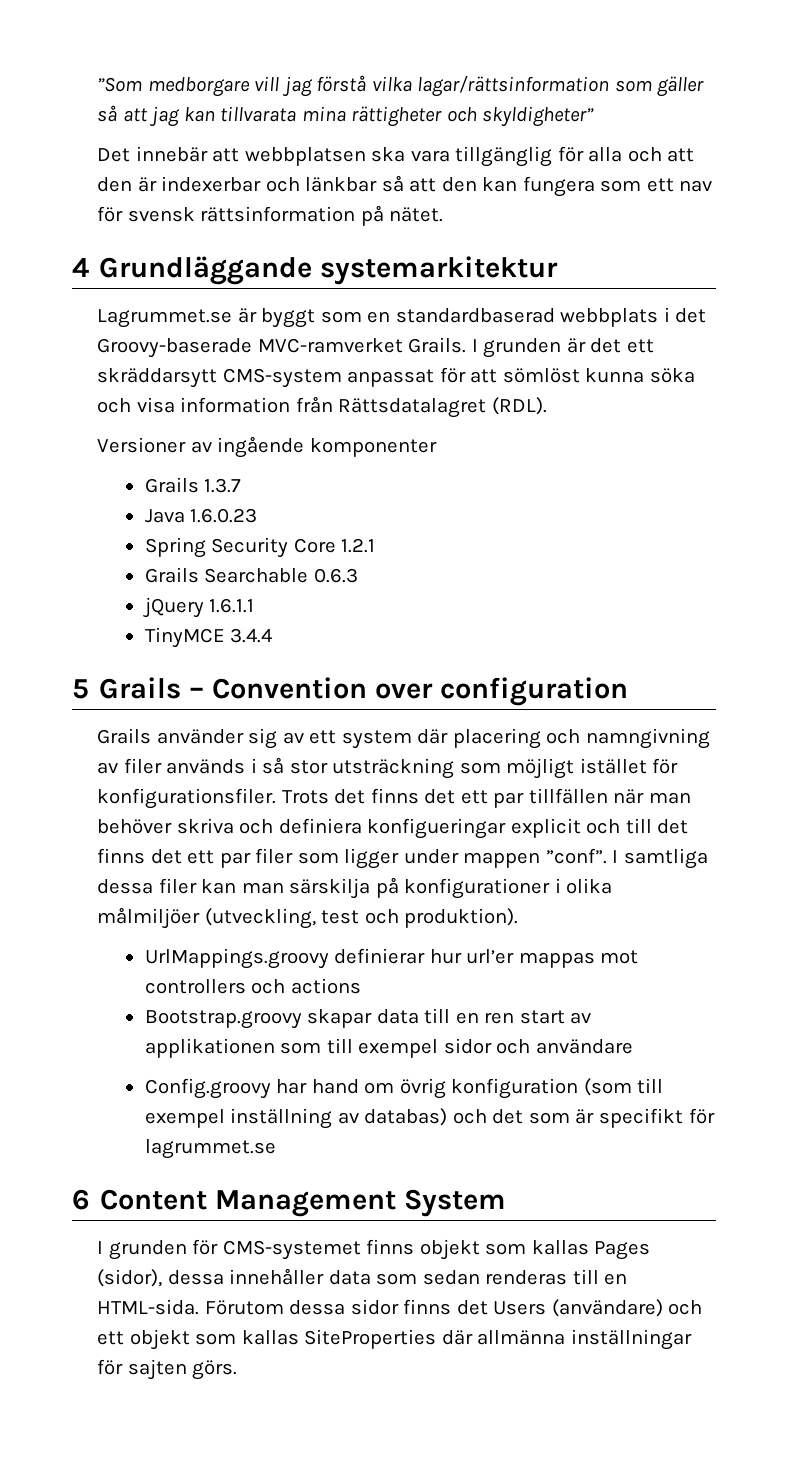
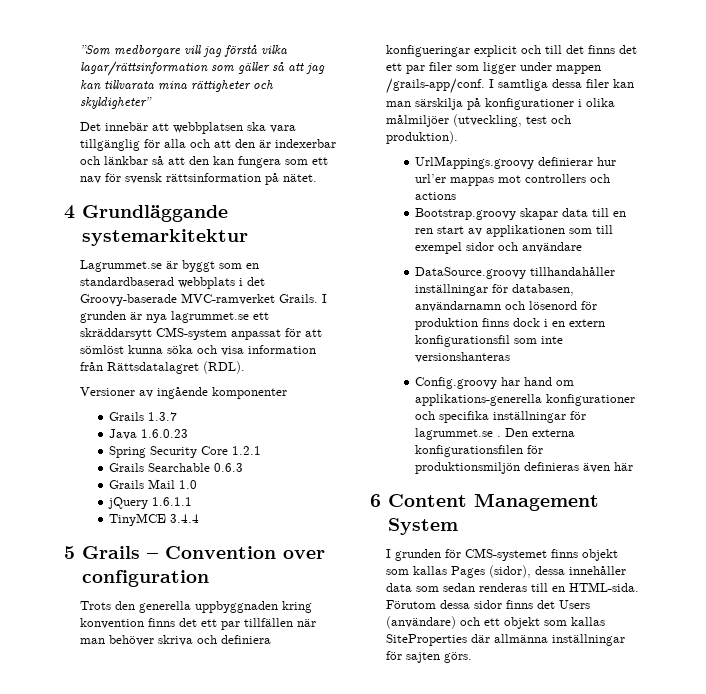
- I grunden är det ett skräddarsytt CMS-system anpassat för att sömlöst kunna söka och visa information från Rättsdatalagret (RDL).
+ I grunden är nya lagrummet.se ett skräddarsytt CMS-system anpassat för att sömlöst kunna söka och visa information från Rättsdatalagret (RDL).
+ Grails Mail 1.0
- Grails använder sig av ett system där placering och namngivning av filer används i så stor utsträckning som möjligt istället för konfigurationsfiler. Trots det finns det ett par tillfällen när man behöver skriva och definiera konfigueringar explicit och till det finns det ett par filer som ligger under mappen ”conf”.
+ Trots den generella uppbyggnaden kring konvention finns det ett par tillfällen när man behöver skriva och definiera konfigueringar explicit och till det finns det ett par filer som ligger under mappen /grails-app/conf.
- Config.groovy har hand om övrig konfiguration (som till exempel inställning av databas) och det som är specifikt för lagrummet.se
+ DataSource.groovy tillhandahåller inställningar för databasen, användarnamn och lösenord för produktion finns dock i en extern konfigurationsfil som inte versionshanteras
+ Config.groovy har hand om applikations-generella konfigurationer och specifika inställningar för lagrummet.se . Den externa konfigurationsfilen för produktionsmiljön definieras även här

